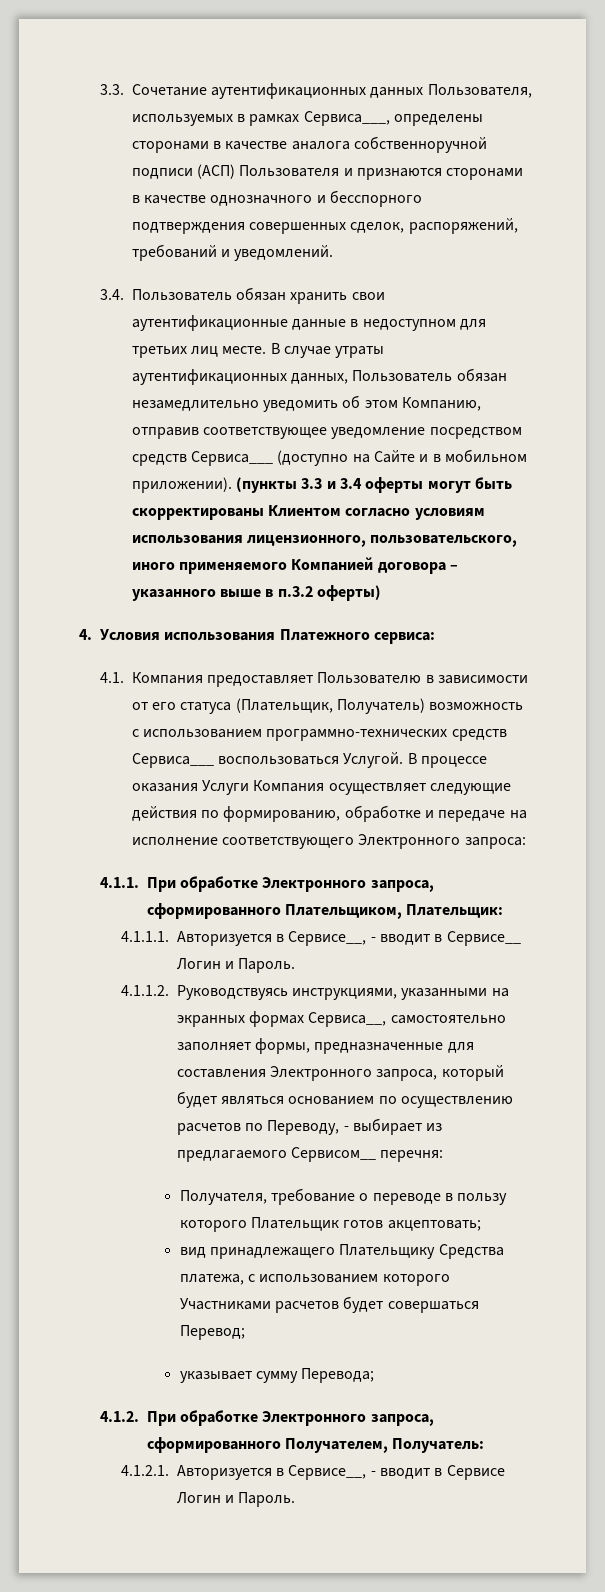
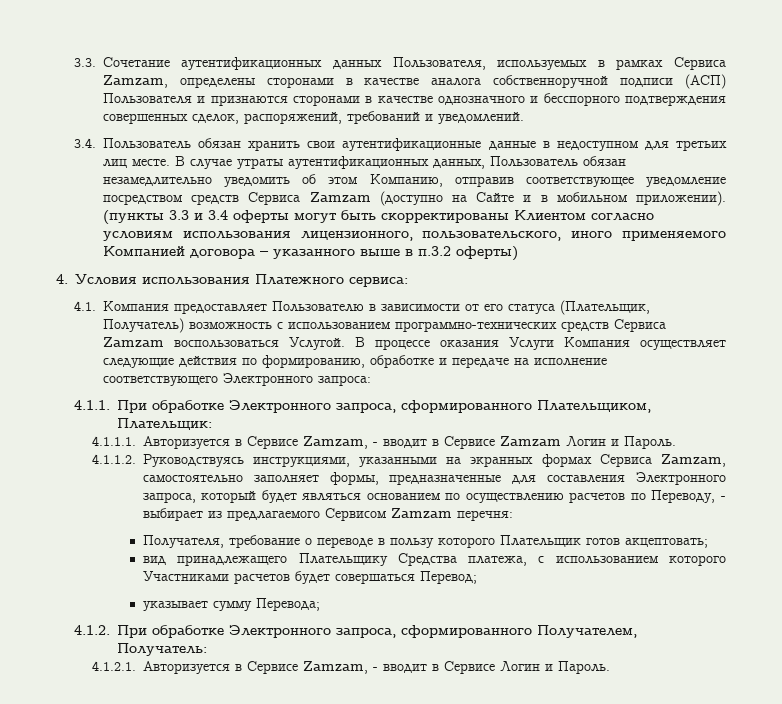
- 3.3. Сочетание аутентификационных данных Пользователя, используемых в рамках Сервиса___, определены сторонами в качестве аналога собственноручной подписи (АСП) Пользователя и признаются сторонами в качестве однозначного и бесспорного подтверждения совершенных сделок, распоряжений, требований и уведомлений.
+ 3.3. Сочетание аутентификационных данных Пользователя, используемых в рамках Сервиса Zamzam, определены сторонами в качестве аналога собственноручной подписи (АСП) Пользователя и признаются сторонами в качестве однозначного и бесспорного подтверждения совершенных сделок, распоряжений, требований и уведомлений.
- В случае утраты аутентификационных данных, Пользователь обязан незамедлительно уведомить об этом Компанию, отправив соответствующее уведомление посредством средств Сервиса___ (доступно на Сайте и в мобильном приложении).
+ В случае утраты аутентификационных данных, Пользователь обязан незамедлительно уведомить об этом Компанию, отправив соответствующее уведомление посредством средств Сервиса Zamzam (доступно на Сайте и в мобильном приложении).
- 4.1. Компания предоставляет Пользователю в зависимости от его статуса (Плательщик, Получатель) возможность с использованием программно-технических средств Сервиса___ воспользоваться Услугой.
+ 4.1. Компания предоставляет Пользователю в зависимости от его статуса (Плательщик, Получатель) возможность с использованием программно-технических средств Сервиса Zamzam воспользоваться Услугой.
- 4.1.1.1. Авторизуется в Сервисе__, - вводит в Сервисе__ Логин и Пароль.
+ 4.1.1.1. Авторизуется в Сервисе Zamzam, - вводит в Сервисе Zamzam Логин и Пароль.
- 4.1.1.2. Руководствуясь инструкциями, указанными на экранных формах Сервиса__, самостоятельно заполняет формы, предназначенные для составления Электронного запроса, который будет являться основанием по осуществлению расчетов по Переводу, - выбирает из предлагаемого Сервисом__ перечня:
+ 4.1.1.2. Руководствуясь инструкциями, указанными на экранных формах Сервиса Zamzam, самостоятельно заполняет формы, предназначенные для составления Электронного запроса, который будет являться основанием по осуществлению расчетов по Переводу, - выбирает из предлагаемого Сервисом Zamzam перечня:
- 4.1.2.1. Авторизуется в Сервисе__, - вводит в Сервисе Логин и Пароль.
+ 4.1.2.1. Авторизуется в Сервисе Zamzam, - вводит в Сервисе Логин и Пароль.

